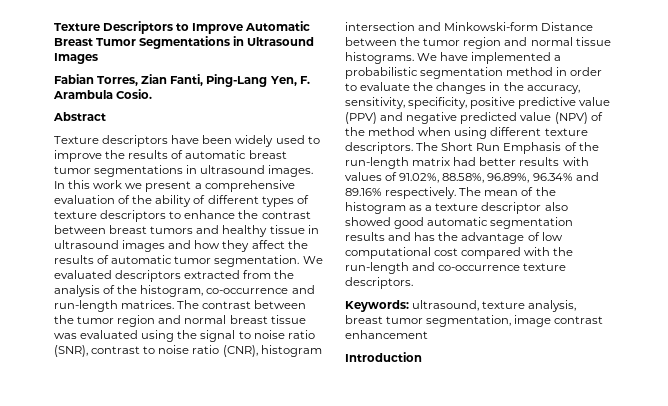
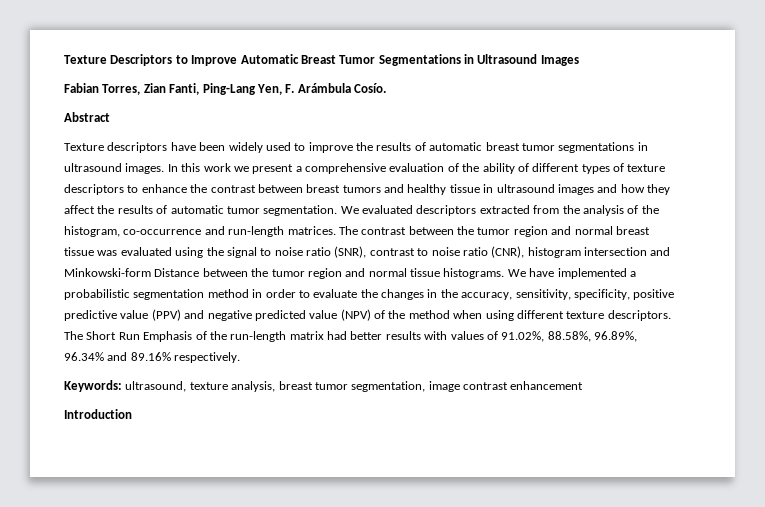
- Fabian Torres, Zian Fanti, Ping-Lang Yen, F. Arambula Cosio.
+ Fabian Torres, Zian Fanti, Ping-Lang Yen, F. Arámbula Cosío.
- The mean of the histogram as a texture descriptor also showed good automatic segmentation results and has the advantage of low computational cost compared with the run-length and co-occurrence texture descriptors.

